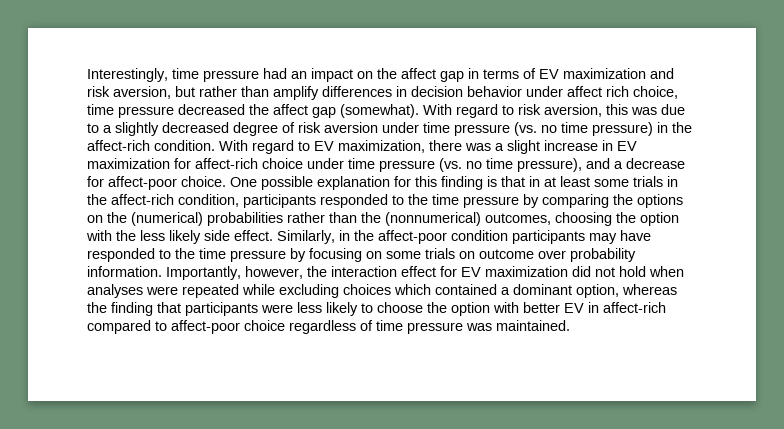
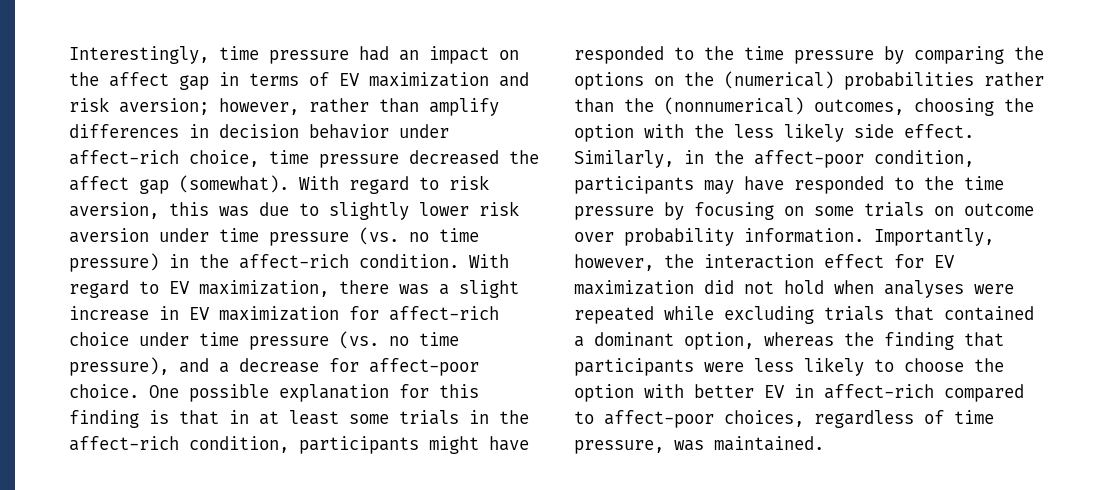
- Interestingly, time pressure had an impact on the affect gap in terms of EV maximization and risk aversion, but rather than amplify differences in decision behavior under affect rich choice, time pressure decreased the affect gap (somewhat).
+ Interestingly, time pressure had an impact on the affect gap in terms of EV maximization and risk aversion; however, rather than amplify differences in decision behavior under affect-rich choice, time pressure decreased the affect gap (somewhat).
- With regard to risk aversion, this was due to a slightly decreased degree of risk aversion under time pressure (vs. no time pressure) in the affect-rich condition.
+ With regard to risk aversion, this was due to slightly lower risk aversion under time pressure (vs. no time pressure) in the affect-rich condition.
- One possible explanation for this finding is that in at least some trials in the affect-rich condition, participants responded to the time pressure by comparing the options on the (numerical) probabilities rather than the (nonnumerical) outcomes, choosing the option with the less likely side effect.
+ One possible explanation for this finding is that in at least some trials in the affect-rich condition, participants might have responded to the time pressure by comparing the options on the (numerical) probabilities rather than the (nonnumerical) outcomes, choosing the option with the less likely side effect.
- Similarly, in the affect-poor condition participants may have responded to the time pressure by focusing on some trials on outcome over probability information.
+ Similarly, in the affect-poor condition, participants may have responded to the time pressure by focusing on some trials on outcome over probability information.
- Importantly, however, the interaction effect for EV maximization did not hold when analyses were repeated while excluding choices which contained a dominant option, whereas the finding that participants were less likely to choose the option with better EV in affect-rich compared to affect-poor choice regardless of time pressure was maintained.
+ Importantly, however, the interaction effect for EV maximization did not hold when analyses were repeated while excluding trials that contained a dominant option, whereas the finding that participants were less likely to choose the option with better EV in affect-rich compared to affect-poor choices, regardless of time pressure, was maintained.

